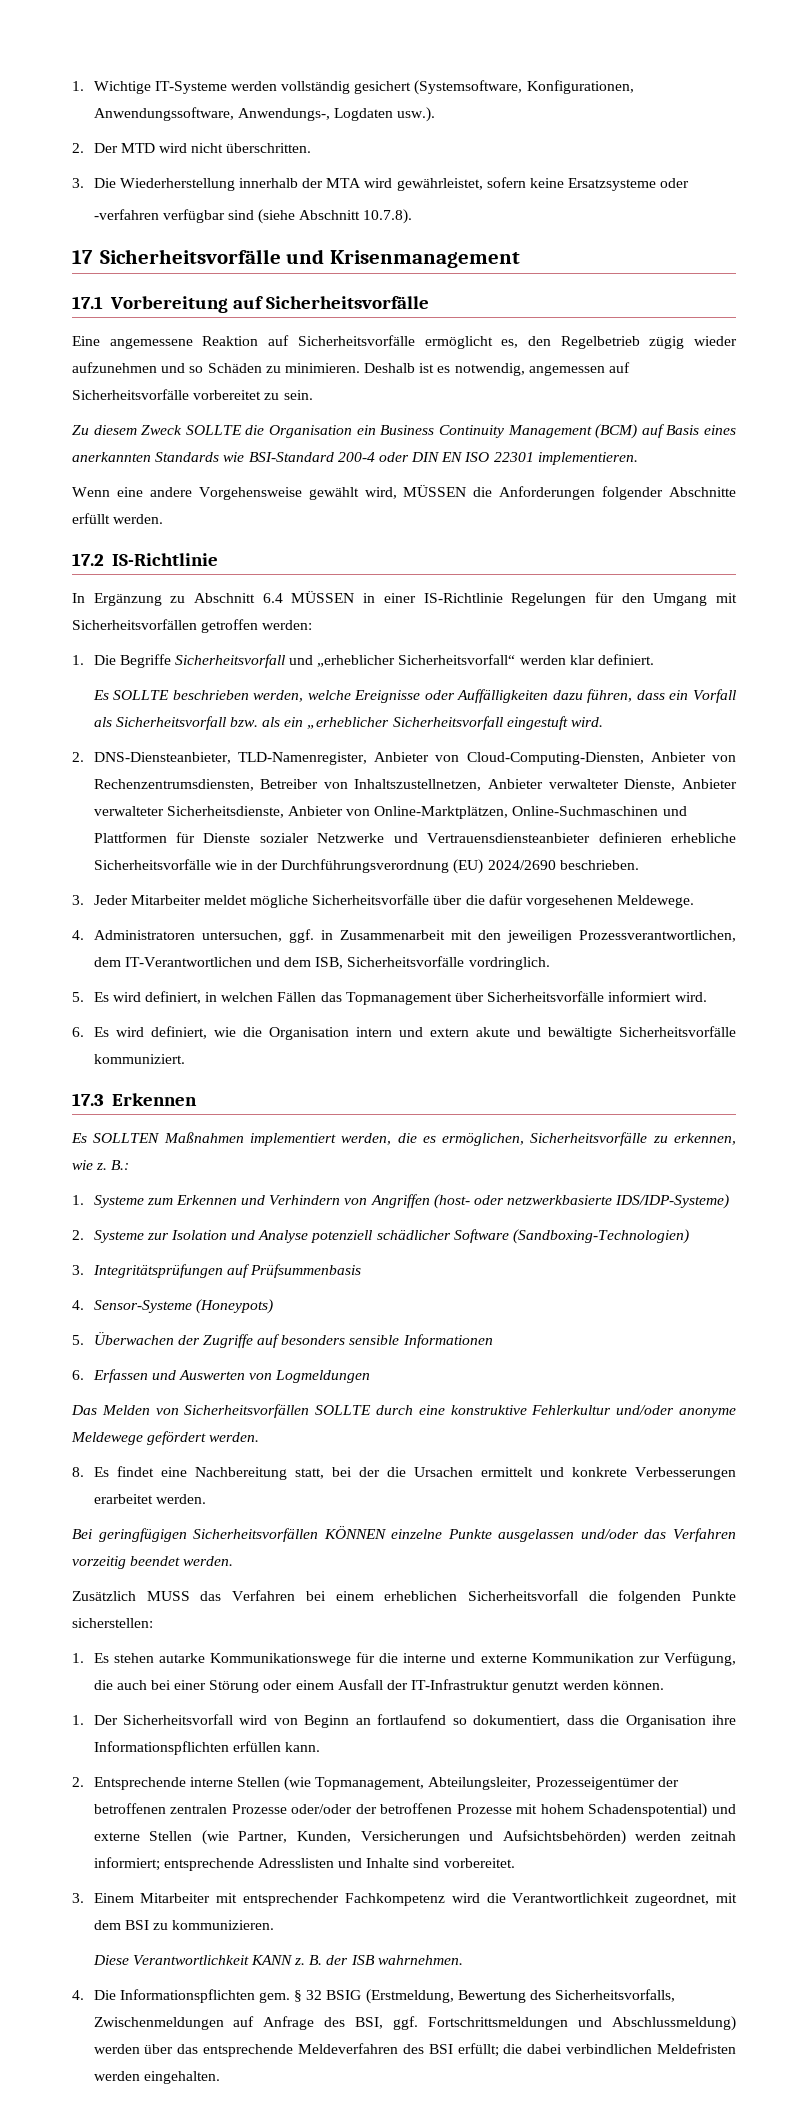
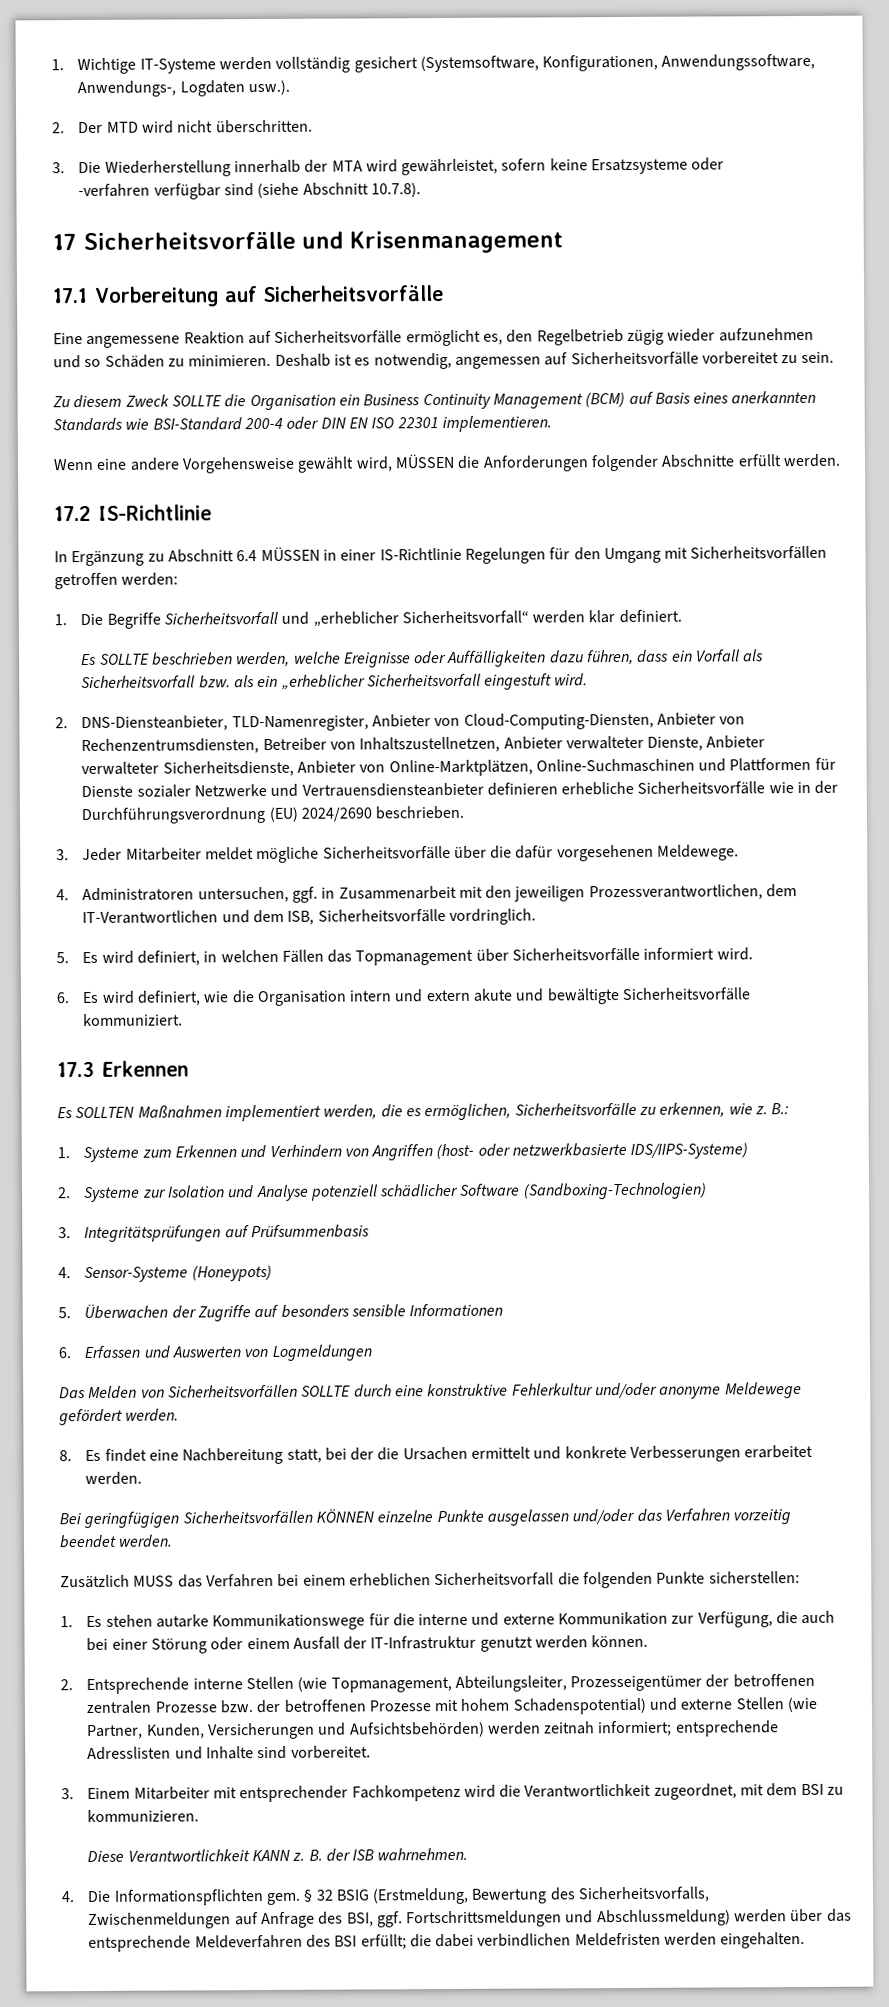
- 1. Systeme zum Erkennen und Verhindern von Angriffen (host- oder netzwerkbasierte IDS/IDP-Systeme)
+ 1. Systeme zum Erkennen und Verhindern von Angriffen (host- oder netzwerkbasierte IDS/IIPS-Systeme)
- 1. Der Sicherheitsvorfall wird von Beginn an fortlaufend so dokumentiert, dass die Organisation ihre Informationspflichten erfüllen kann.
- 2. Entsprechende interne Stellen (wie Topmanagement, Abteilungsleiter, Prozesseigentümer der betroffenen zentralen Prozesse oder/oder der betroffenen Prozesse mit hohem Schadenspotential) und externe Stellen (wie Partner, Kunden, Versicherungen und Aufsichtsbehörden) werden zeitnah informiert; entsprechende Adresslisten und Inhalte sind vorbereitet.
+ 2. Entsprechende interne Stellen (wie Topmanagement, Abteilungsleiter, Prozesseigentümer der betroffenen zentralen Prozesse bzw. der betroffenen Prozesse mit hohem Schadenspotential) und externe Stellen (wie Partner, Kunden, Versicherungen und Aufsichtsbehörden) werden zeitnah informiert; entsprechende Adresslisten und Inhalte sind vorbereitet.

